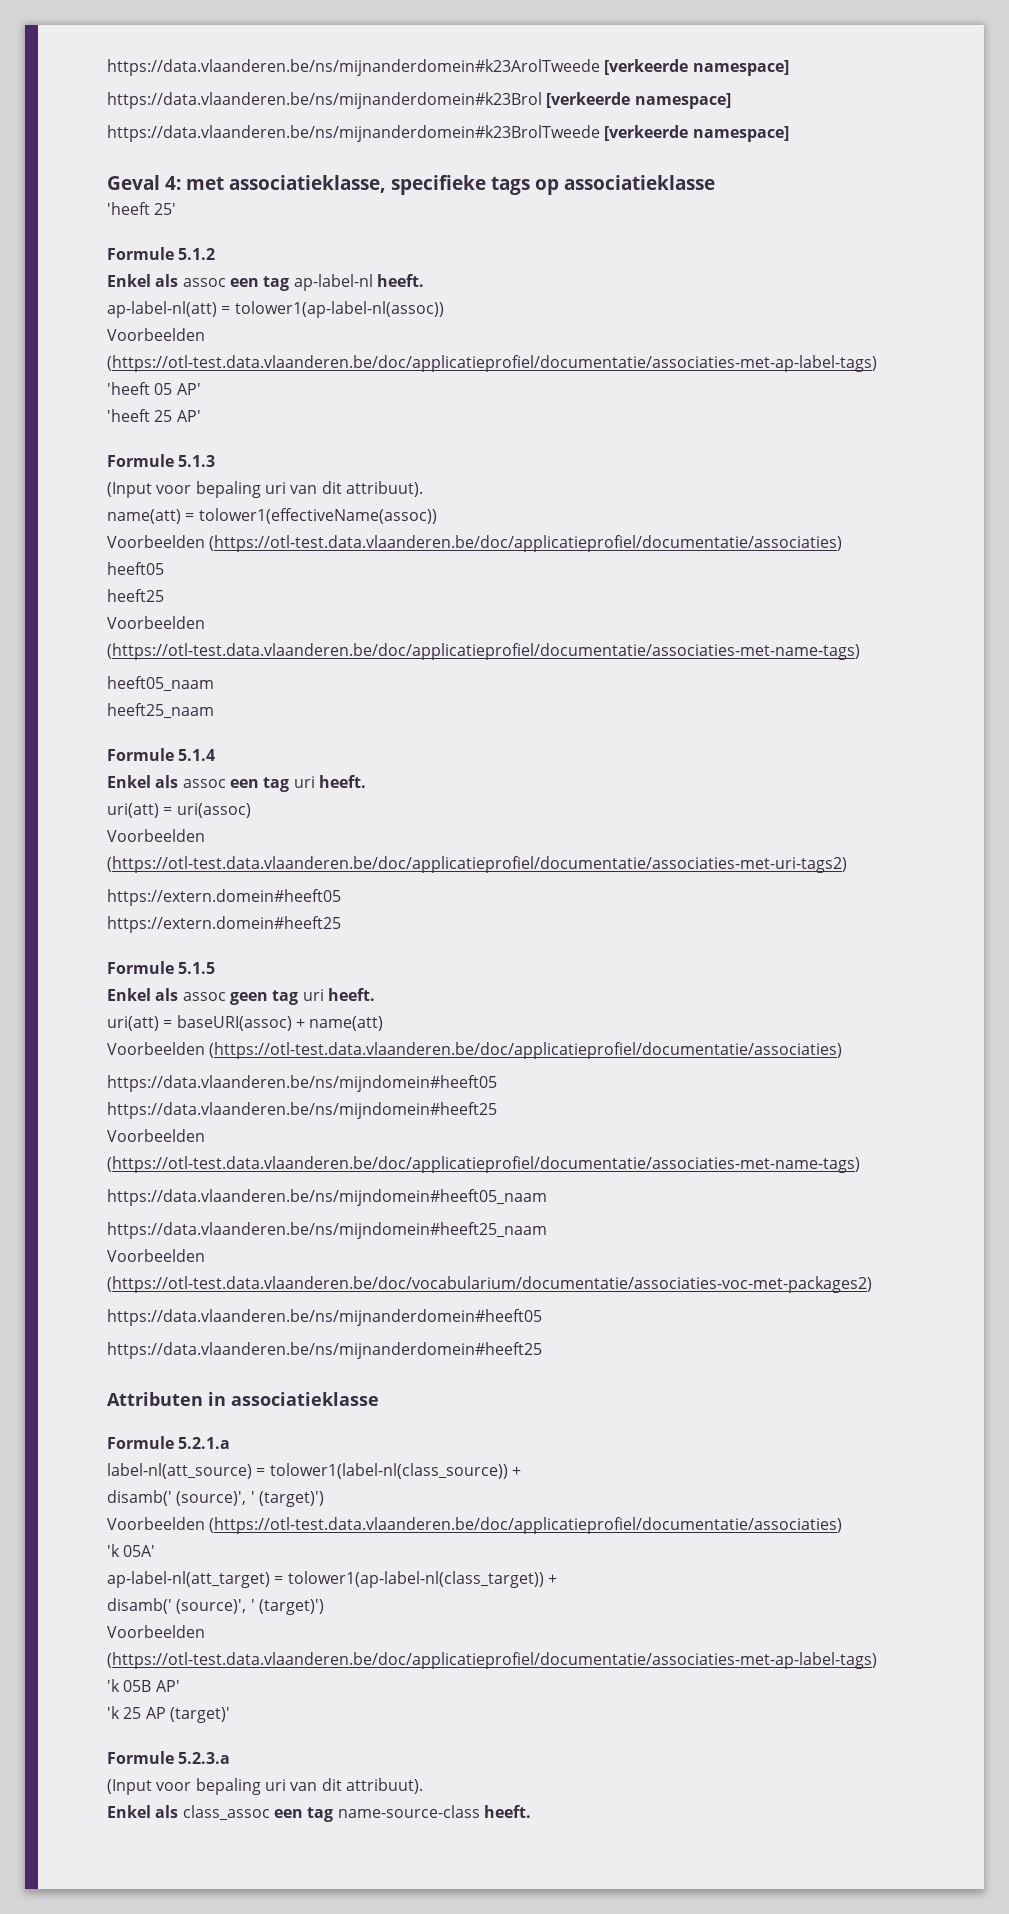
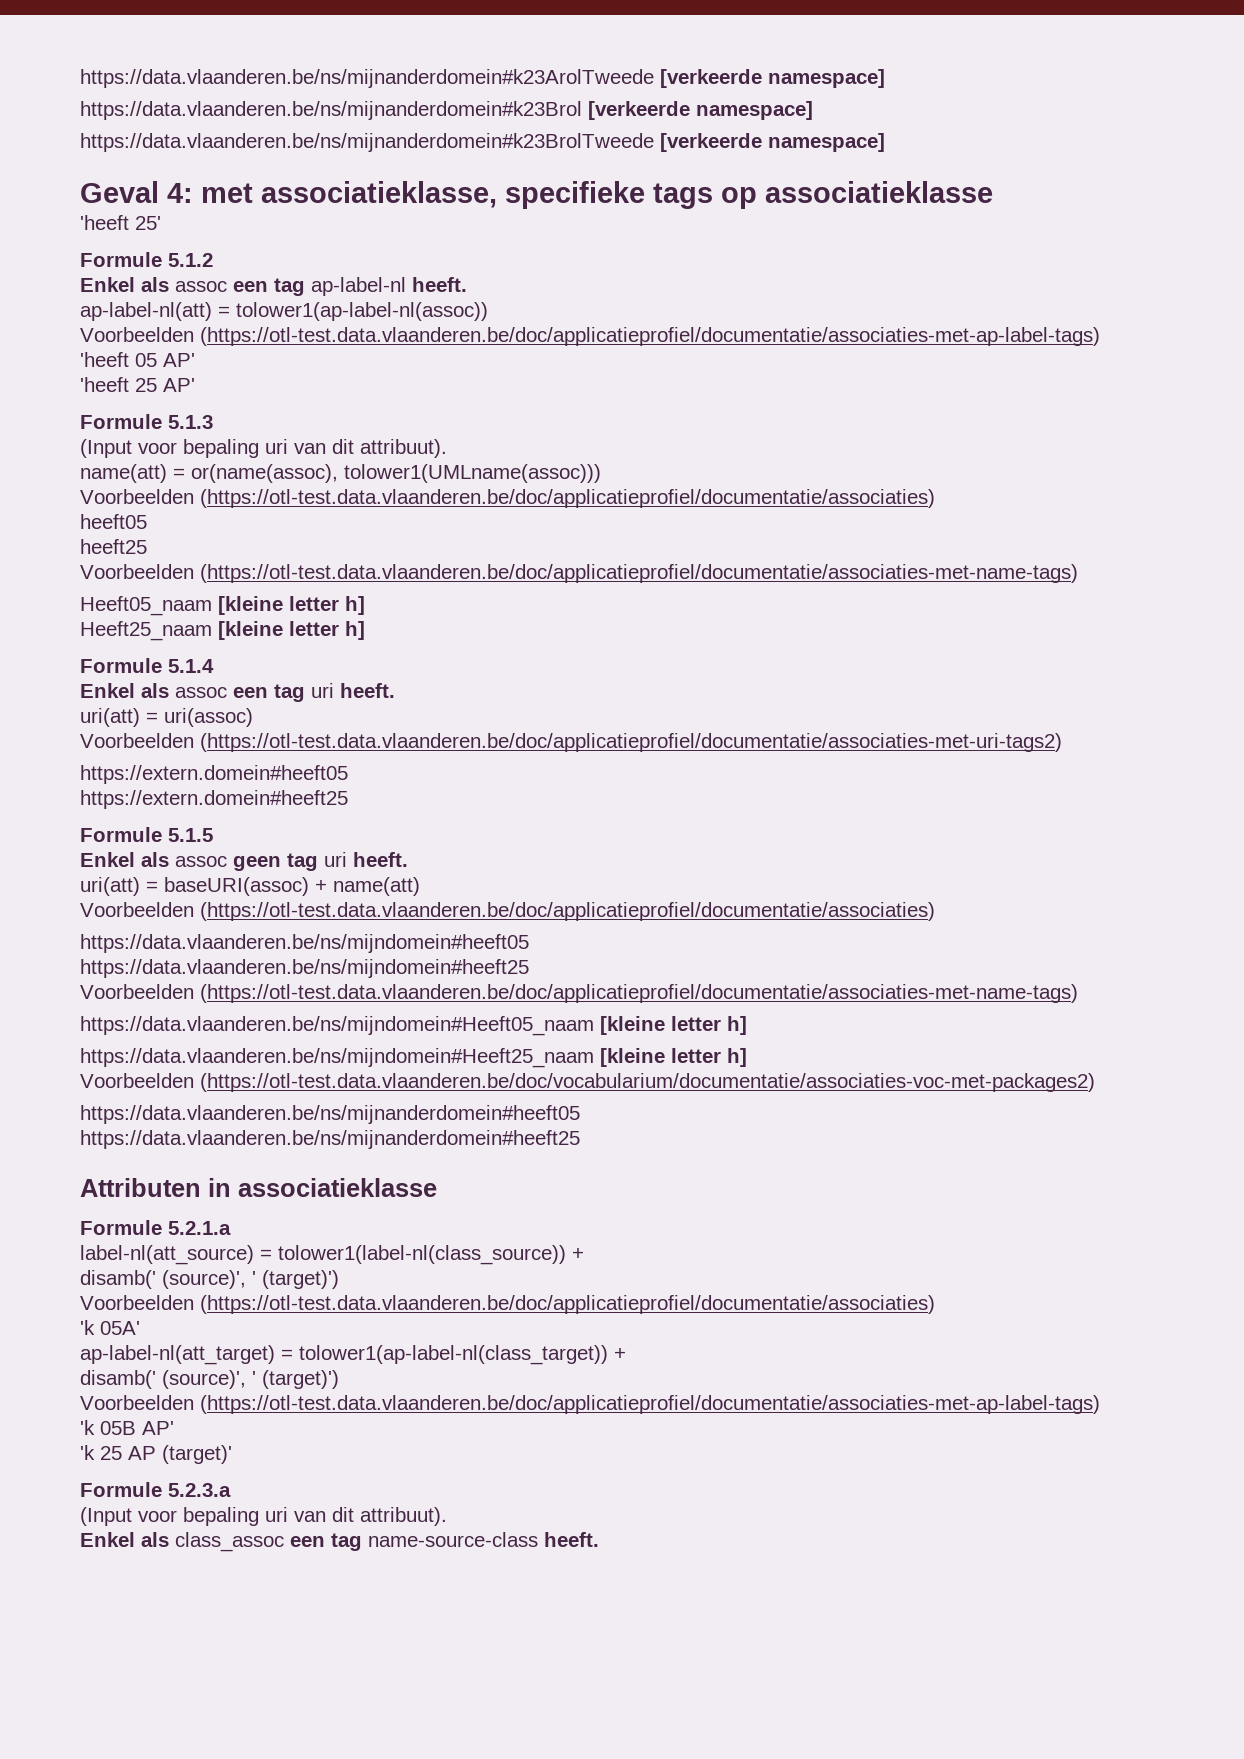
- name(att) = tolower1(effectiveName(assoc))
+ name(att) = or(name(assoc), tolower1(UMLname(assoc)))
- heeft05_naam
- heeft25_naam
+ Heeft05_naam [kleine letter h]
+ Heeft25_naam [kleine letter h]
- https://data.vlaanderen.be/ns/mijndomein#heeft05_naam
- https://data.vlaanderen.be/ns/mijndomein#heeft25_naam
+ https://data.vlaanderen.be/ns/mijndomein#Heeft05_naam [kleine letter h]
+ https://data.vlaanderen.be/ns/mijndomein#Heeft25_naam [kleine letter h]

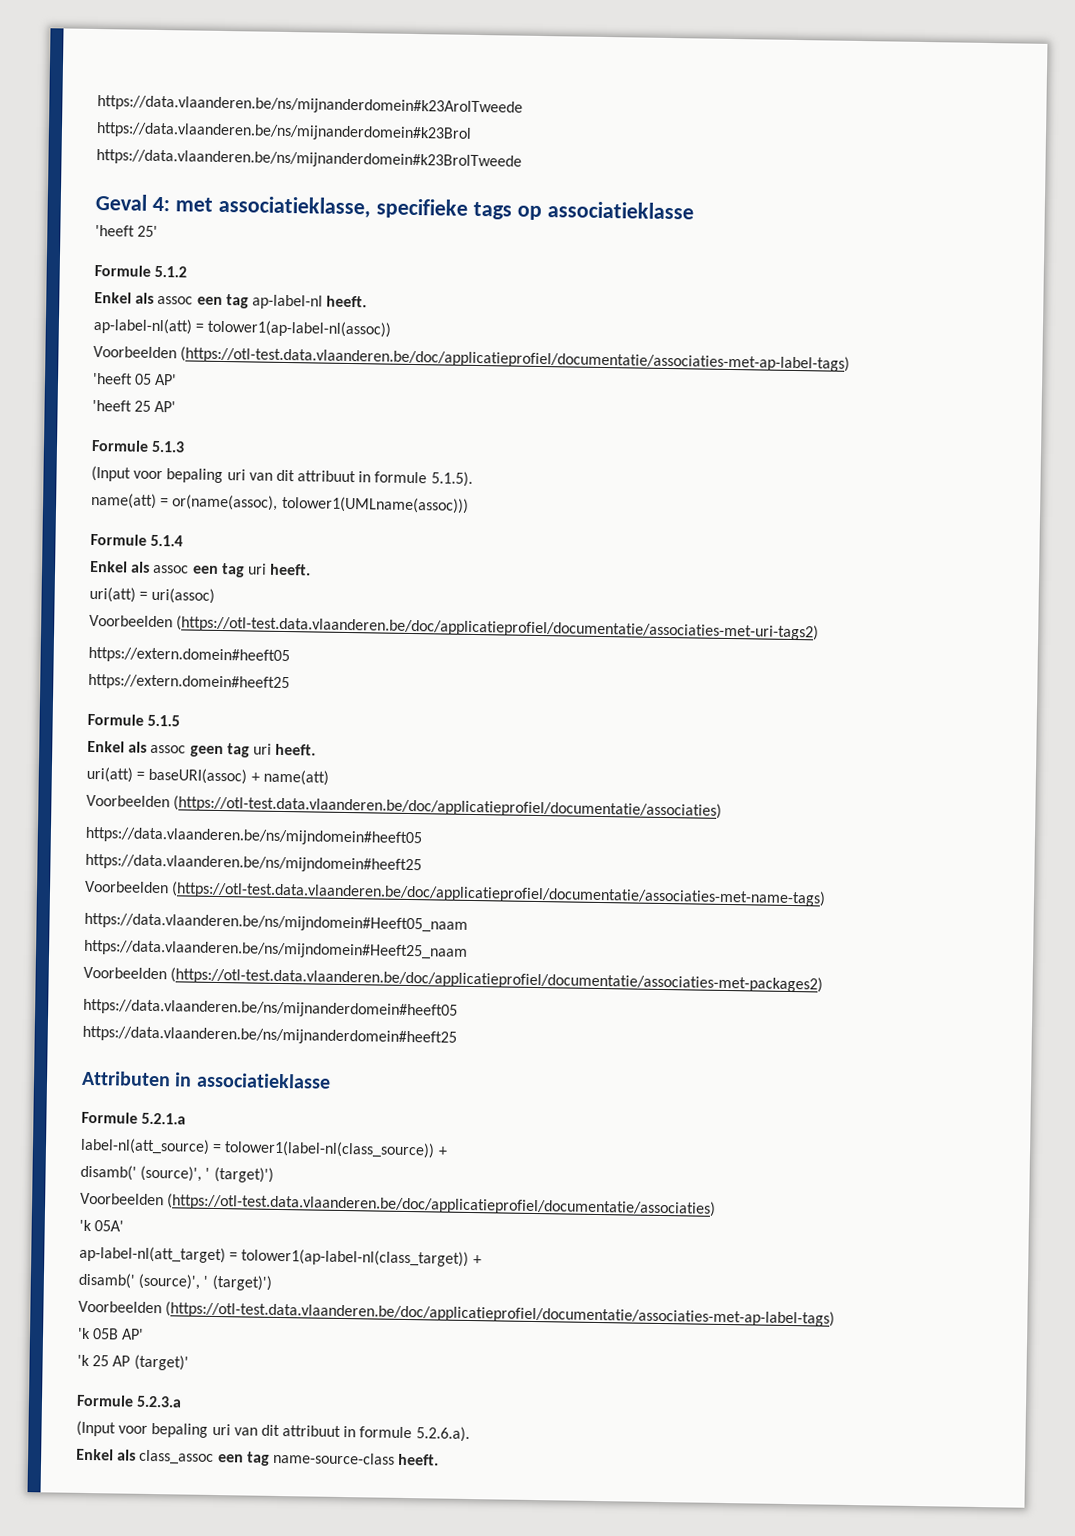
- https://data.vlaanderen.be/ns/mijnanderdomein#k23ArolTweede [verkeerde namespace]
+ https://data.vlaanderen.be/ns/mijnanderdomein#k23ArolTweede
- https://data.vlaanderen.be/ns/mijnanderdomein#k23Brol [verkeerde namespace]
+ https://data.vlaanderen.be/ns/mijnanderdomein#k23Brol
- https://data.vlaanderen.be/ns/mijnanderdomein#k23BrolTweede [verkeerde namespace]
+ https://data.vlaanderen.be/ns/mijnanderdomein#k23BrolTweede
  Formule 5.1.3
- (Input voor bepaling uri van dit attribuut).
+ (Input voor bepaling uri van dit attribuut in formule 5.1.5).
  name(att) = or(name(assoc), tolower1(UMLname(assoc)))
- Voorbeelden (https://otl-test.data.vlaanderen.be/doc/applicatieprofiel/documentatie/associaties)
- heeft05
- heeft25
- Voorbeelden (https://otl-test.data.vlaanderen.be/doc/applicatieprofiel/documentatie/associaties-met-name-tags)
- Heeft05_naam [kleine letter h]
- Heeft25_naam [kleine letter h]
- https://data.vlaanderen.be/ns/mijndomein#Heeft05_naam [kleine letter h]
- https://data.vlaanderen.be/ns/mijndomein#Heeft25_naam [kleine letter h]
- Voorbeelden (https://otl-test.data.vlaanderen.be/doc/vocabularium/documentatie/associaties-voc-met-packages2)
+ https://data.vlaanderen.be/ns/mijndomein#Heeft05_naam
+ https://data.vlaanderen.be/ns/mijndomein#Heeft25_naam
+ Voorbeelden (https://otl-test.data.vlaanderen.be/doc/applicatieprofiel/documentatie/associaties-met-packages2)
  Formule 5.2.3.a
- (Input voor bepaling uri van dit attribuut).
+ (Input voor bepaling uri van dit attribuut in formule 5.2.6.a).

